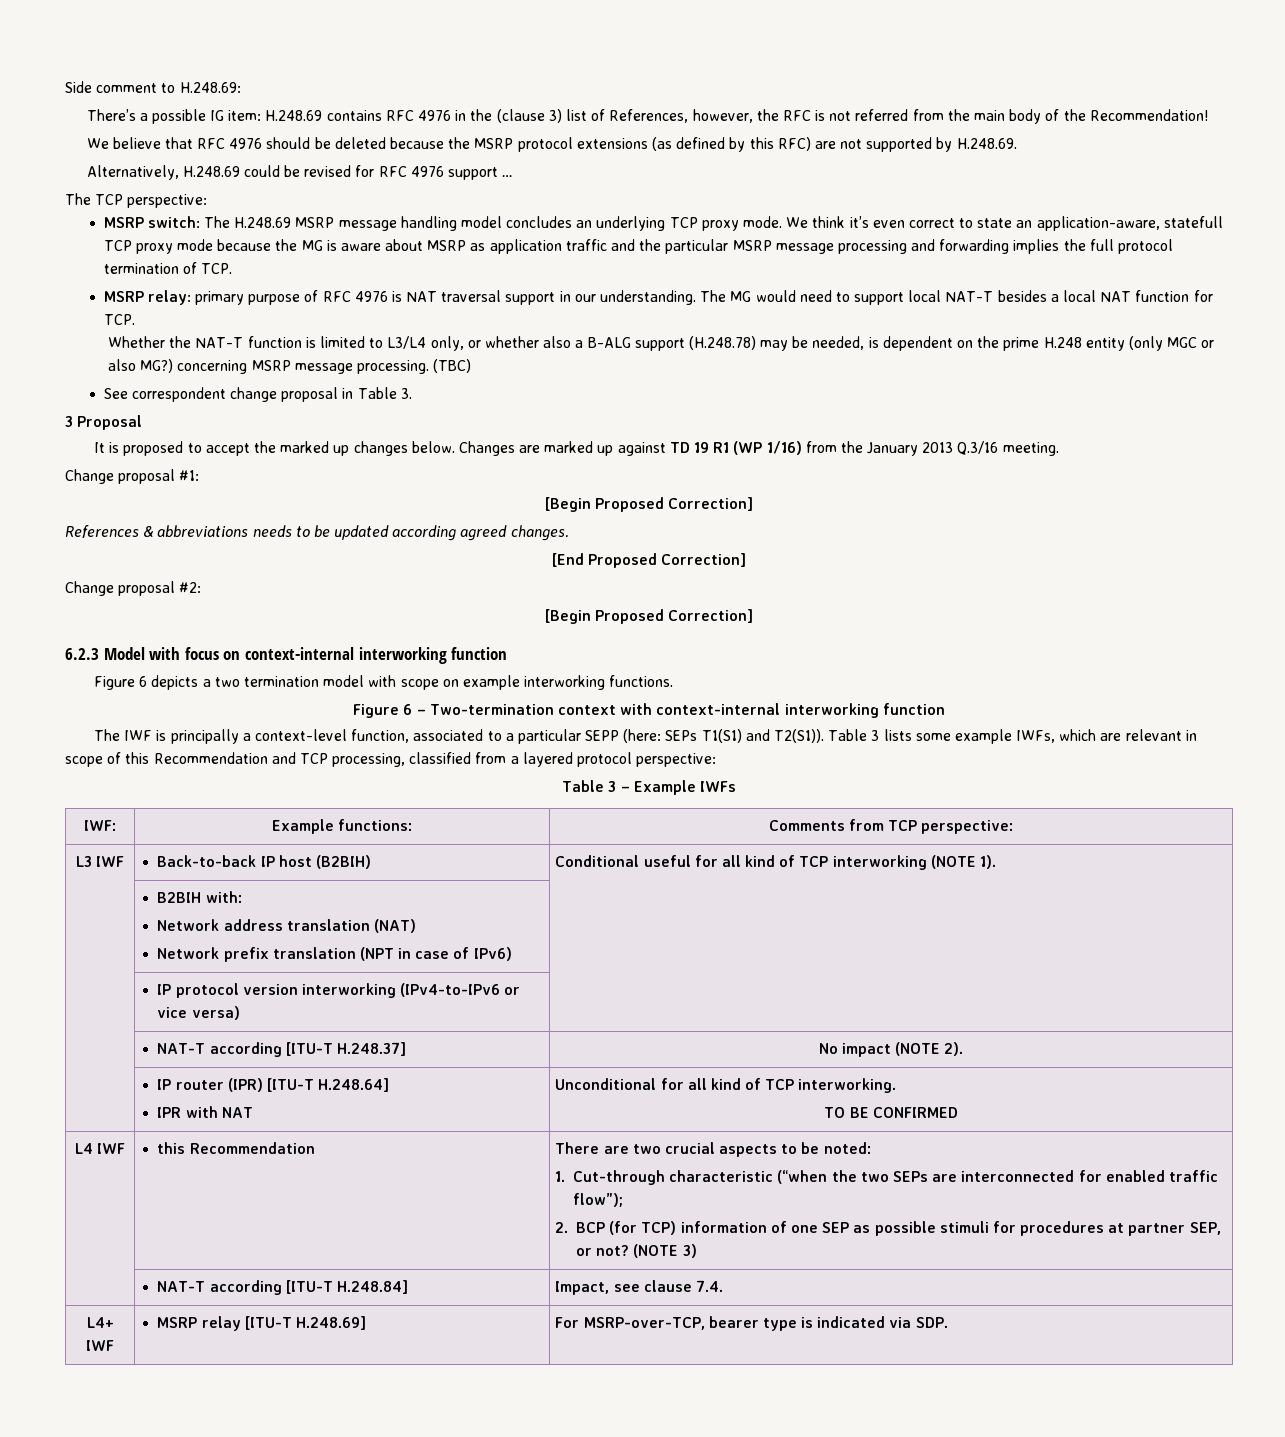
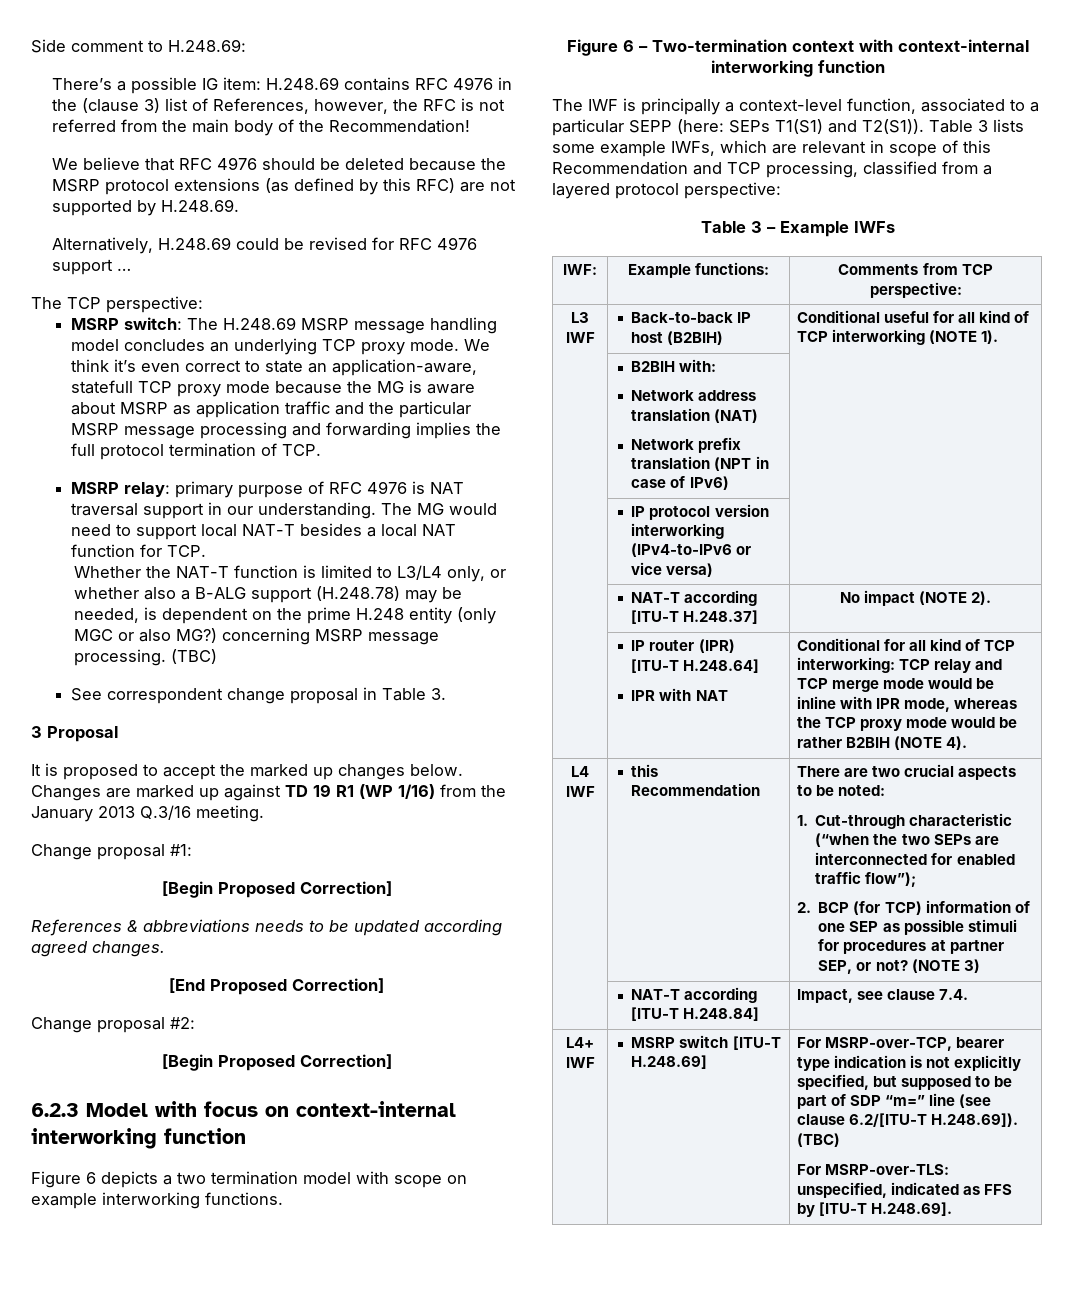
  | IP router (IPR) [ITU-T H.248.64]
- IPR with NAT | Unconditional for all kind of TCP interworking.
- TO BE CONFIRMED
+ IPR with NAT | Conditional for all kind of TCP interworking: TCP relay and TCP merge mode would be inline with IPR mode, whereas the TCP proxy mode would be rather B2BIH (NOTE 4).
- L4+ IWF | MSRP relay [ITU-T H.248.69] | For MSRP-over-TCP, bearer type is indicated via SDP.
+ L4+ IWF | MSRP switch [ITU-T H.248.69] | For MSRP-over-TCP, bearer type indication is not explicitly specified, but supposed to be part of SDP “m=” line (see clause 6.2/[ITU-T H.248.69]). (TBC)
+ For MSRP-over-TLS: unspecified, indicated as FFS by [ITU-T H.248.69].

